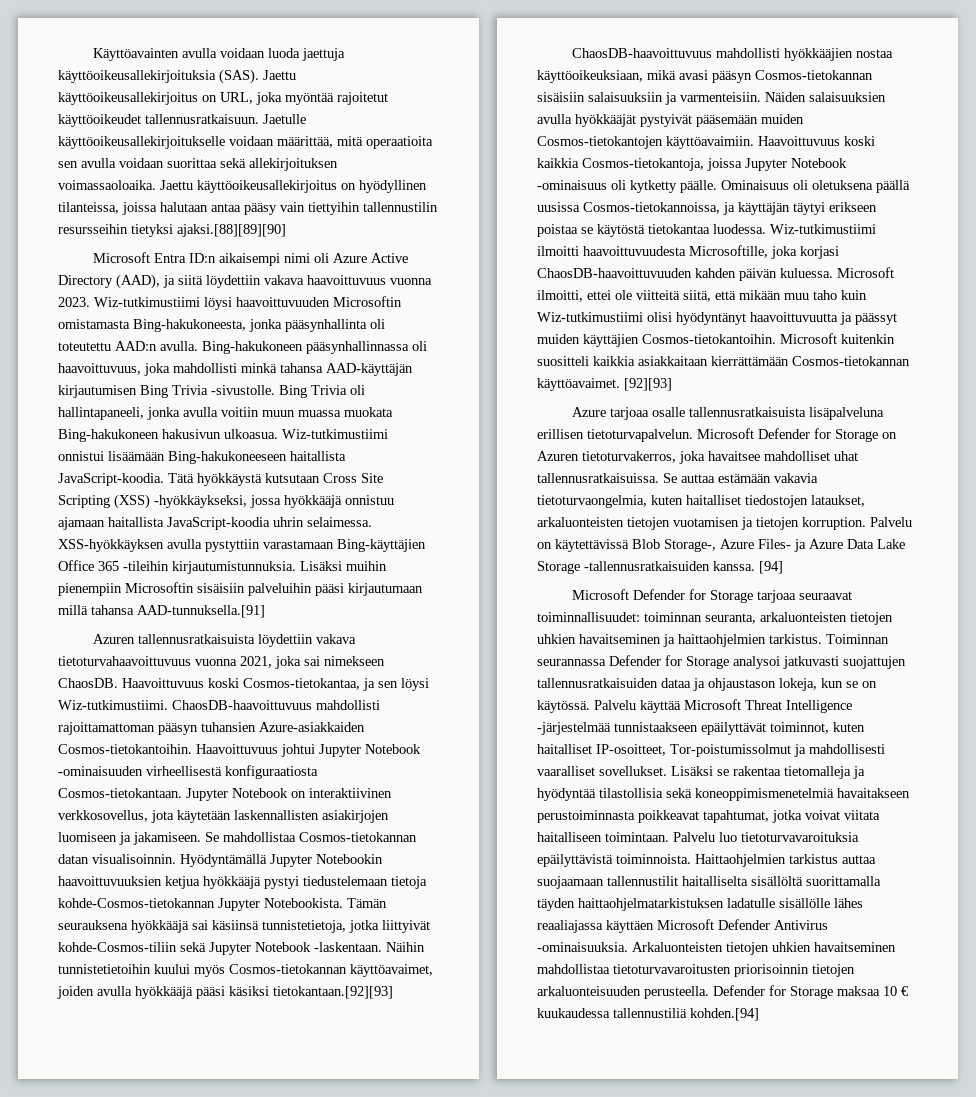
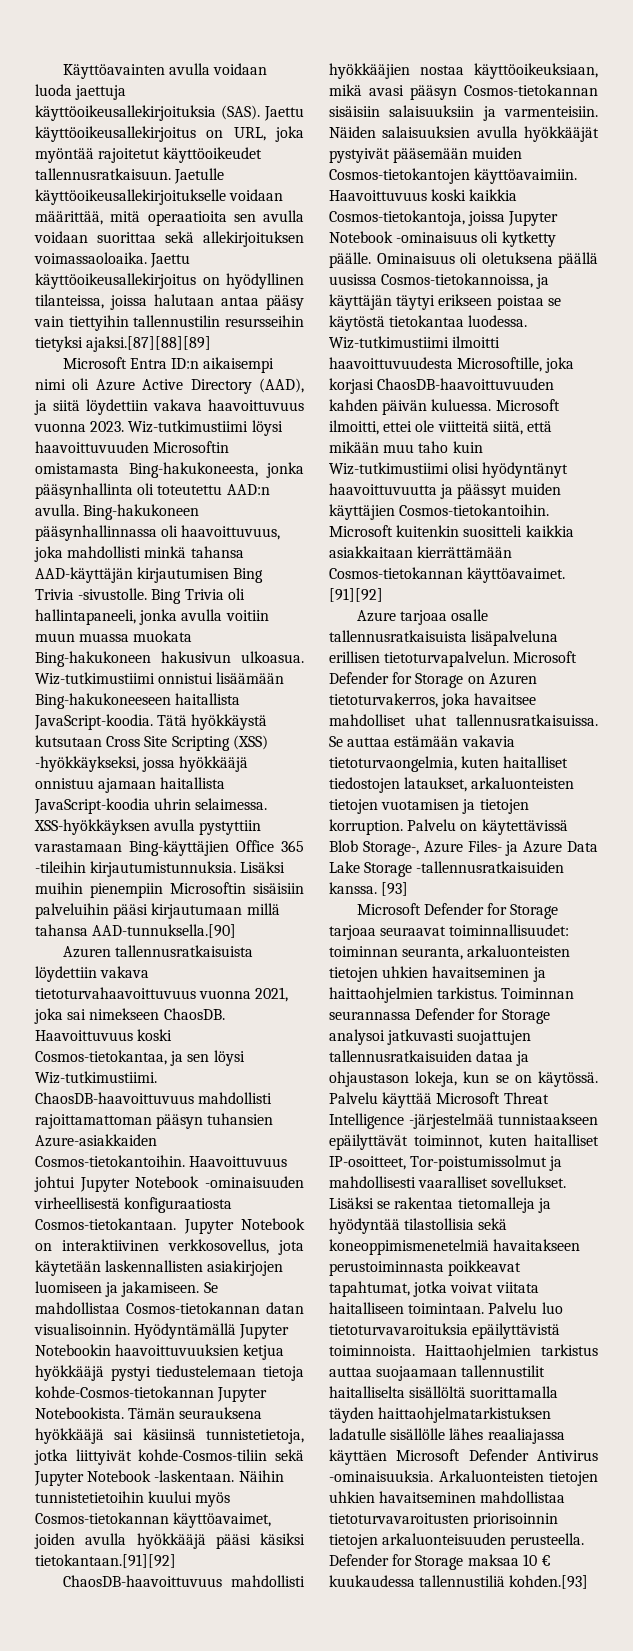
- Jaettu käyttöoikeusallekirjoitus on hyödyllinen tilanteissa, joissa halutaan antaa pääsy vain tiettyihin tallennustilin resursseihin tietyksi ajaksi.[88][89][90]
+ Jaettu käyttöoikeusallekirjoitus on hyödyllinen tilanteissa, joissa halutaan antaa pääsy vain tiettyihin tallennustilin resursseihin tietyksi ajaksi.[87][88][89]
- Lisäksi muihin pienempiin Microsoftin sisäisiin palveluihin pääsi kirjautumaan millä tahansa AAD-tunnuksella.[91]
+ Lisäksi muihin pienempiin Microsoftin sisäisiin palveluihin pääsi kirjautumaan millä tahansa AAD-tunnuksella.[90]
- Näihin tunnistetietoihin kuului myös Cosmos-tietokannan käyttöavaimet, joiden avulla hyökkääjä pääsi käsiksi tietokantaan.[92][93]
+ Näihin tunnistetietoihin kuului myös Cosmos-tietokannan käyttöavaimet, joiden avulla hyökkääjä pääsi käsiksi tietokantaan.[91][92]
- [92][93]
+ [91][92]
- [94]
+ [93]
- Defender for Storage maksaa 10 € kuukaudessa tallennustiliä kohden.[94]
+ Defender for Storage maksaa 10 € kuukaudessa tallennustiliä kohden.[93]

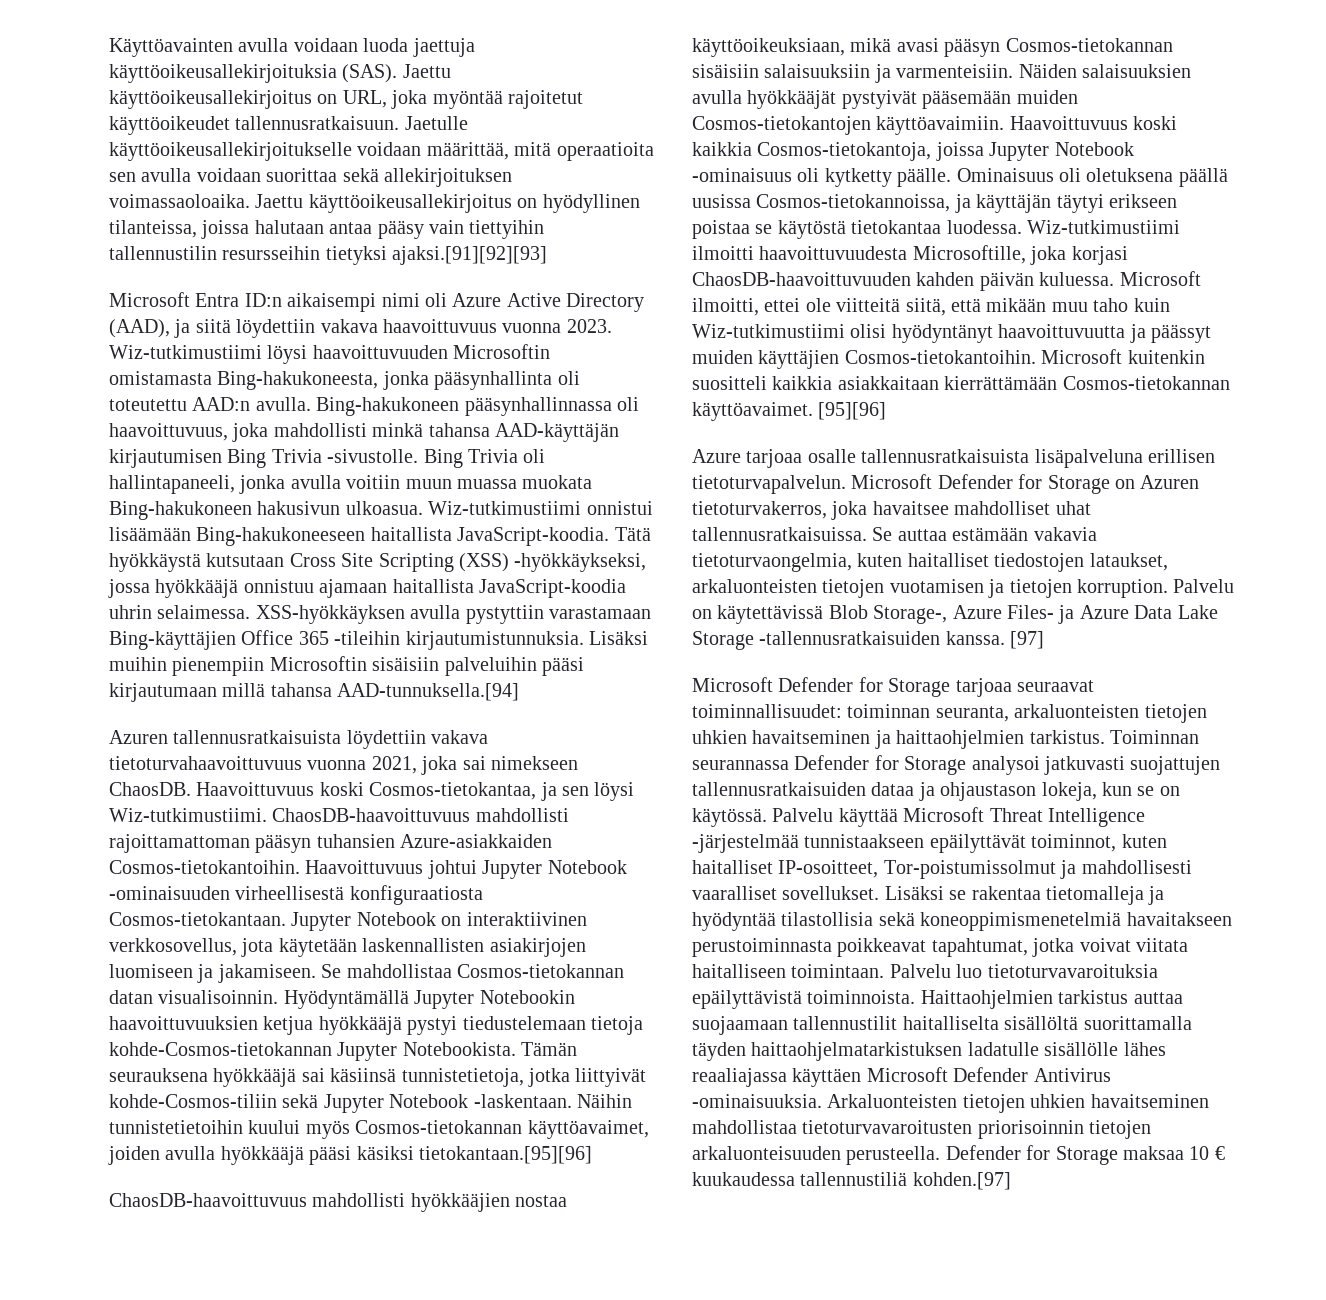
- Jaettu käyttöoikeusallekirjoitus on hyödyllinen tilanteissa, joissa halutaan antaa pääsy vain tiettyihin tallennustilin resursseihin tietyksi ajaksi.[87][88][89]
+ Jaettu käyttöoikeusallekirjoitus on hyödyllinen tilanteissa, joissa halutaan antaa pääsy vain tiettyihin tallennustilin resursseihin tietyksi ajaksi.[91][92][93]
- Lisäksi muihin pienempiin Microsoftin sisäisiin palveluihin pääsi kirjautumaan millä tahansa AAD-tunnuksella.[90]
+ Lisäksi muihin pienempiin Microsoftin sisäisiin palveluihin pääsi kirjautumaan millä tahansa AAD-tunnuksella.[94]
- Näihin tunnistetietoihin kuului myös Cosmos-tietokannan käyttöavaimet, joiden avulla hyökkääjä pääsi käsiksi tietokantaan.[91][92]
+ Näihin tunnistetietoihin kuului myös Cosmos-tietokannan käyttöavaimet, joiden avulla hyökkääjä pääsi käsiksi tietokantaan.[95][96]
- [91][92]
+ [95][96]
- [93]
+ [97]
- Defender for Storage maksaa 10 € kuukaudessa tallennustiliä kohden.[93]
+ Defender for Storage maksaa 10 € kuukaudessa tallennustiliä kohden.[97]

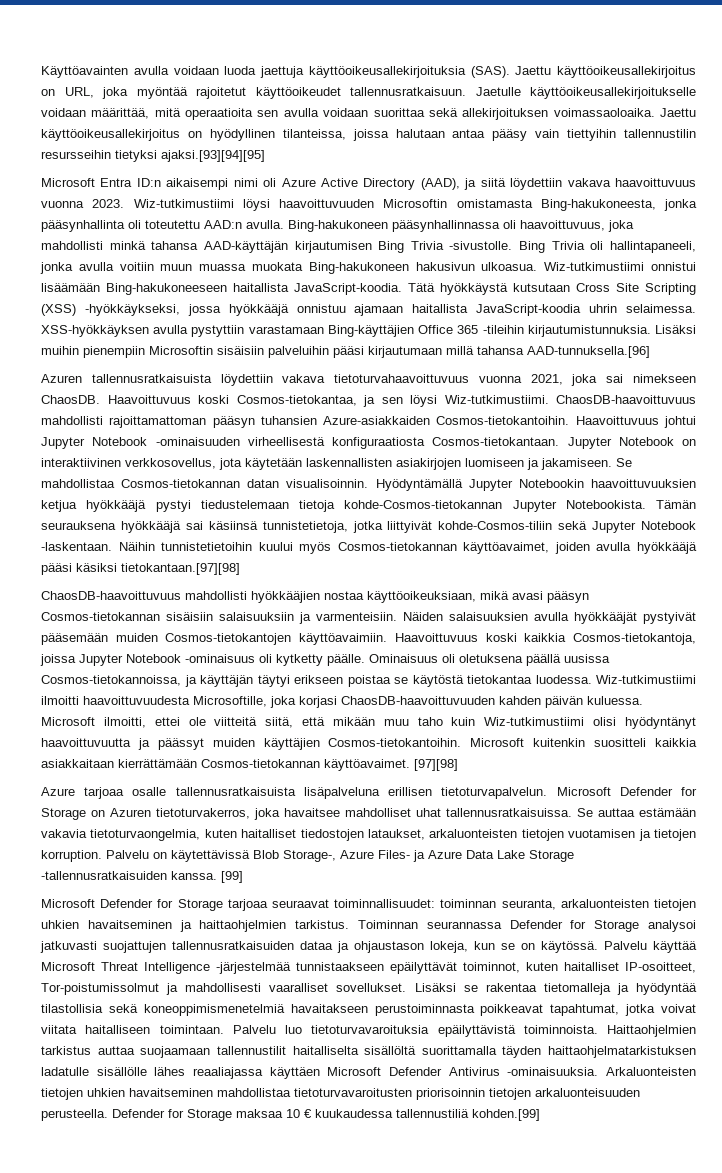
- Jaettu käyttöoikeusallekirjoitus on hyödyllinen tilanteissa, joissa halutaan antaa pääsy vain tiettyihin tallennustilin resursseihin tietyksi ajaksi.[91][92][93]
+ Jaettu käyttöoikeusallekirjoitus on hyödyllinen tilanteissa, joissa halutaan antaa pääsy vain tiettyihin tallennustilin resursseihin tietyksi ajaksi.[93][94][95]
- Lisäksi muihin pienempiin Microsoftin sisäisiin palveluihin pääsi kirjautumaan millä tahansa AAD-tunnuksella.[94]
+ Lisäksi muihin pienempiin Microsoftin sisäisiin palveluihin pääsi kirjautumaan millä tahansa AAD-tunnuksella.[96]
- Näihin tunnistetietoihin kuului myös Cosmos-tietokannan käyttöavaimet, joiden avulla hyökkääjä pääsi käsiksi tietokantaan.[95][96]
+ Näihin tunnistetietoihin kuului myös Cosmos-tietokannan käyttöavaimet, joiden avulla hyökkääjä pääsi käsiksi tietokantaan.[97][98]
- [95][96]
+ [97][98]
- [97]
+ [99]
- Defender for Storage maksaa 10 € kuukaudessa tallennustiliä kohden.[97]
+ Defender for Storage maksaa 10 € kuukaudessa tallennustiliä kohden.[99]

